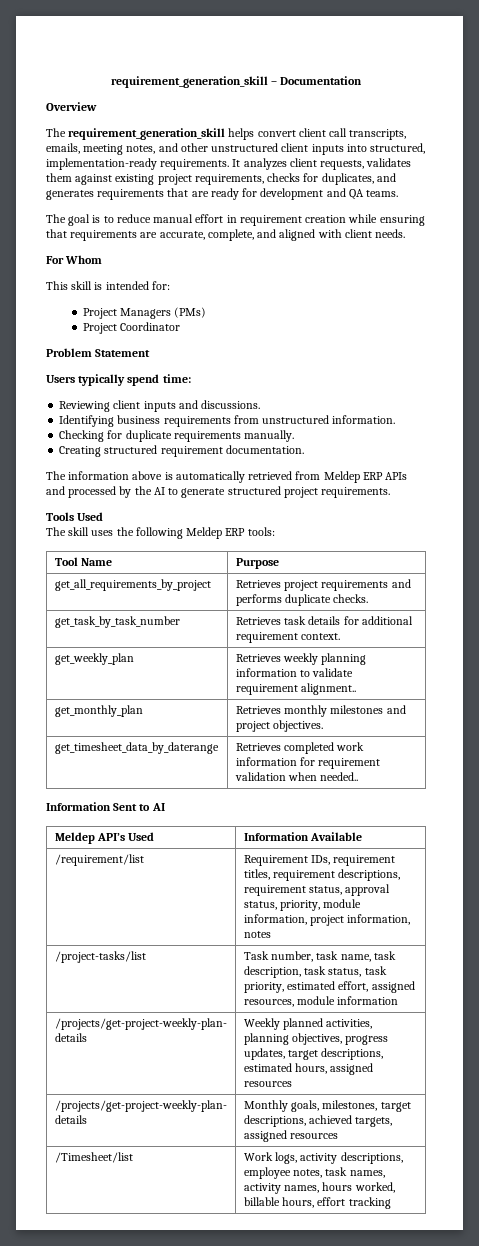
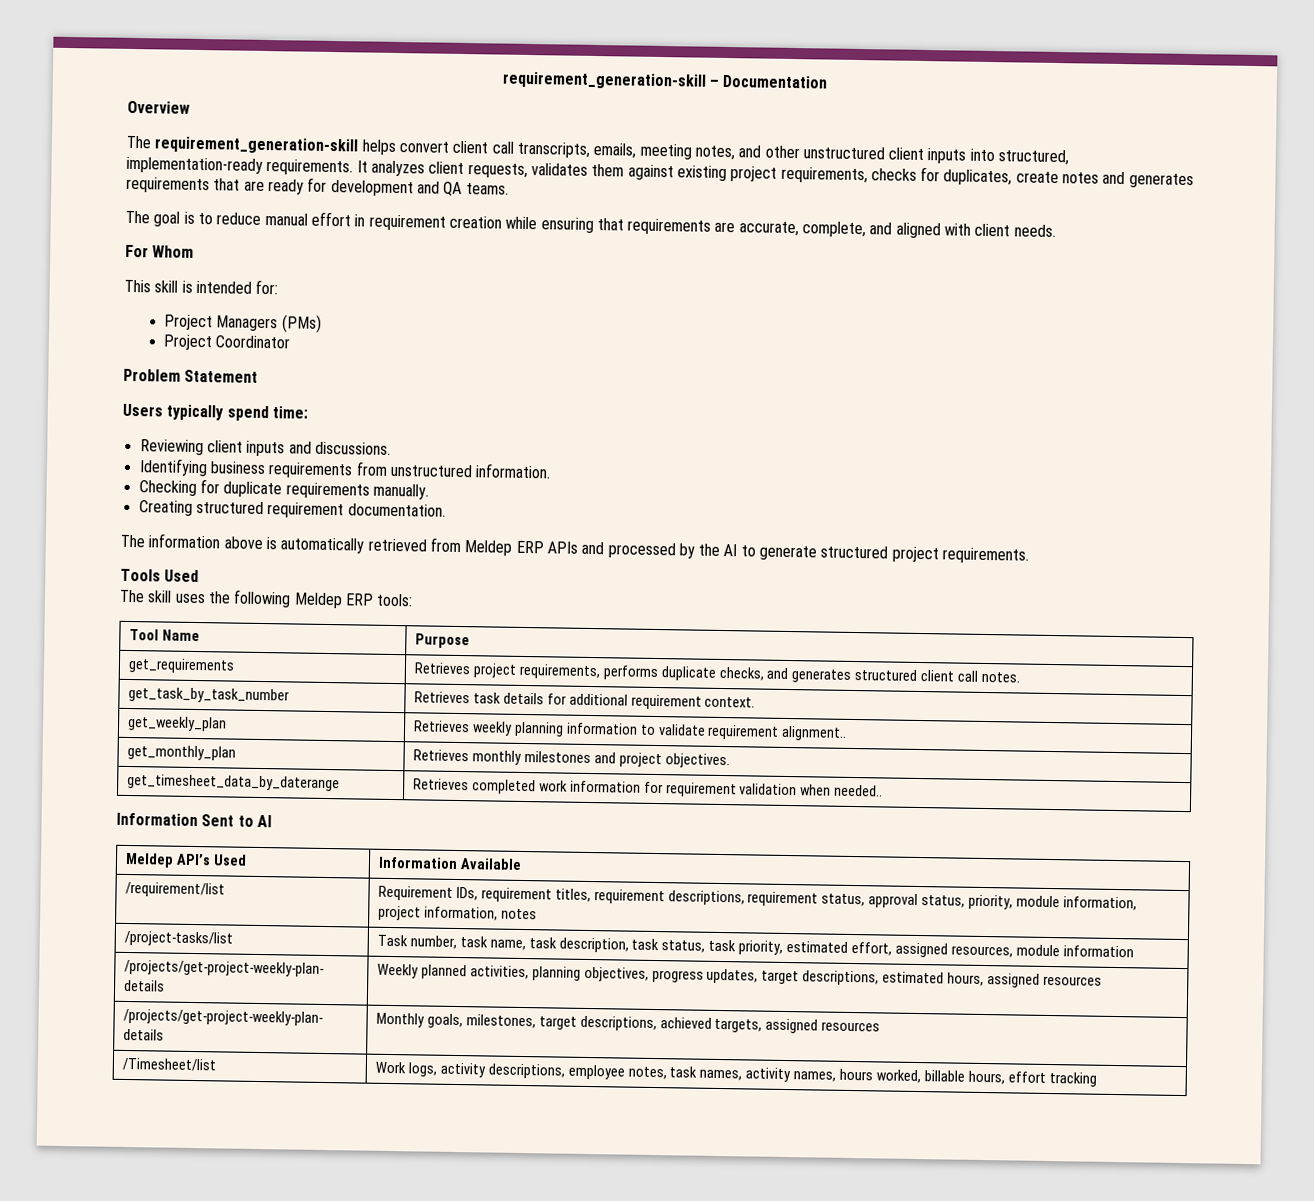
- requirement_generation_skill – Documentation
+ requirement_generation-skill – Documentation
- The requirement_generation_skill helps convert client call transcripts, emails, meeting notes, and other unstructured client inputs into structured, implementation-ready requirements.
+ The requirement_generation-skill helps convert client call transcripts, emails, meeting notes, and other unstructured client inputs into structured, implementation-ready requirements.
- It analyzes client requests, validates them against existing project requirements, checks for duplicates, and generates requirements that are ready for development and QA teams.
+ It analyzes client requests, validates them against existing project requirements, checks for duplicates, create notes and generates requirements that are ready for development and QA teams.
- get_all_requirements_by_project | Retrieves project requirements and performs duplicate checks.
+ get_requirements | Retrieves project requirements, performs duplicate checks, and generates structured client call notes.

